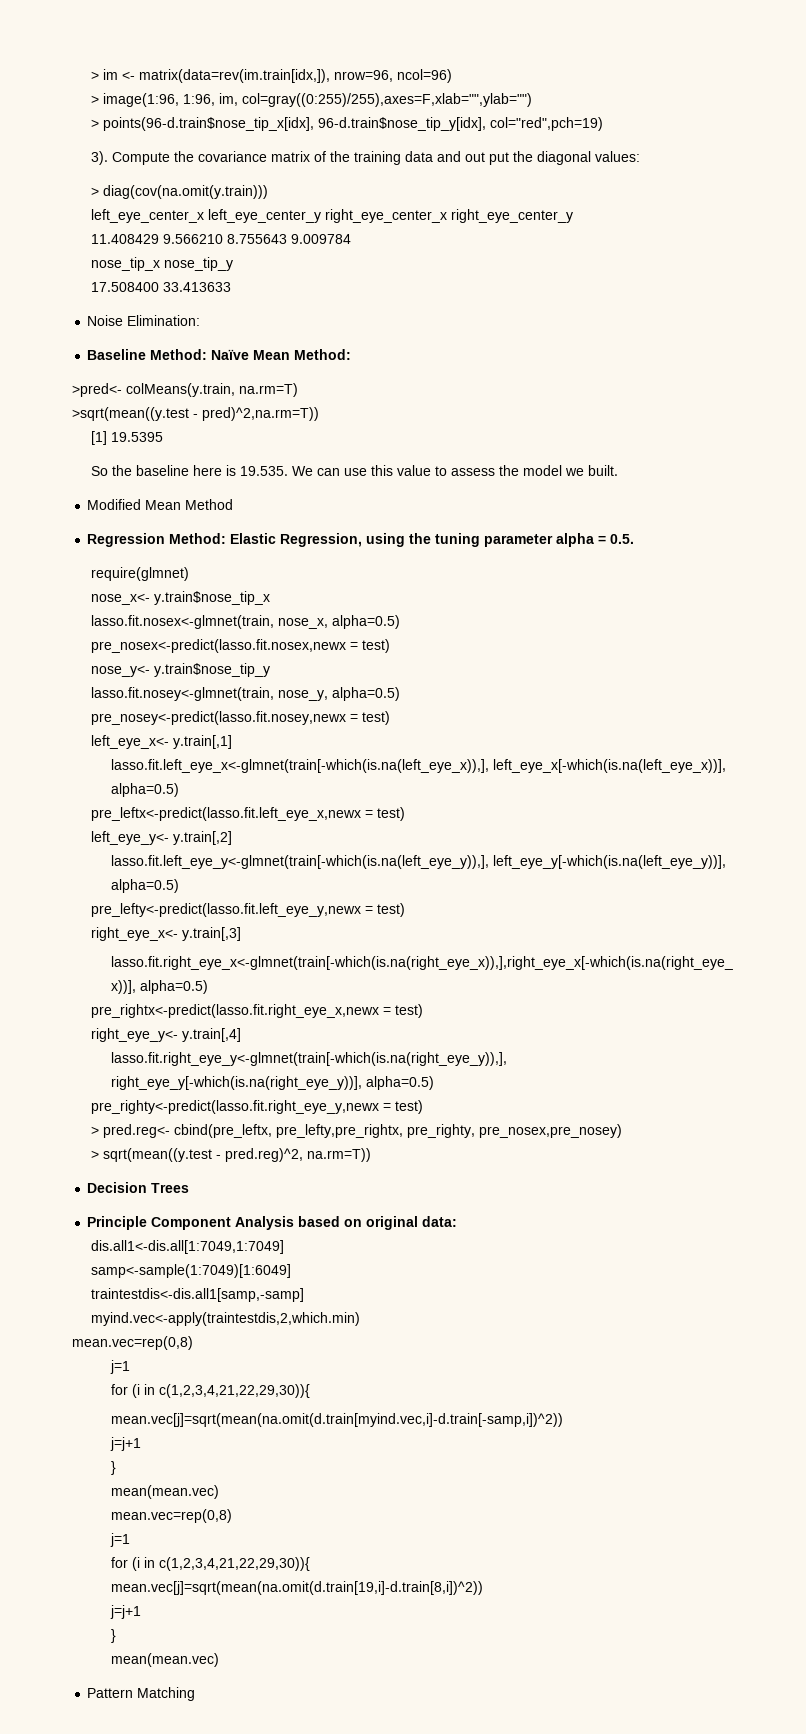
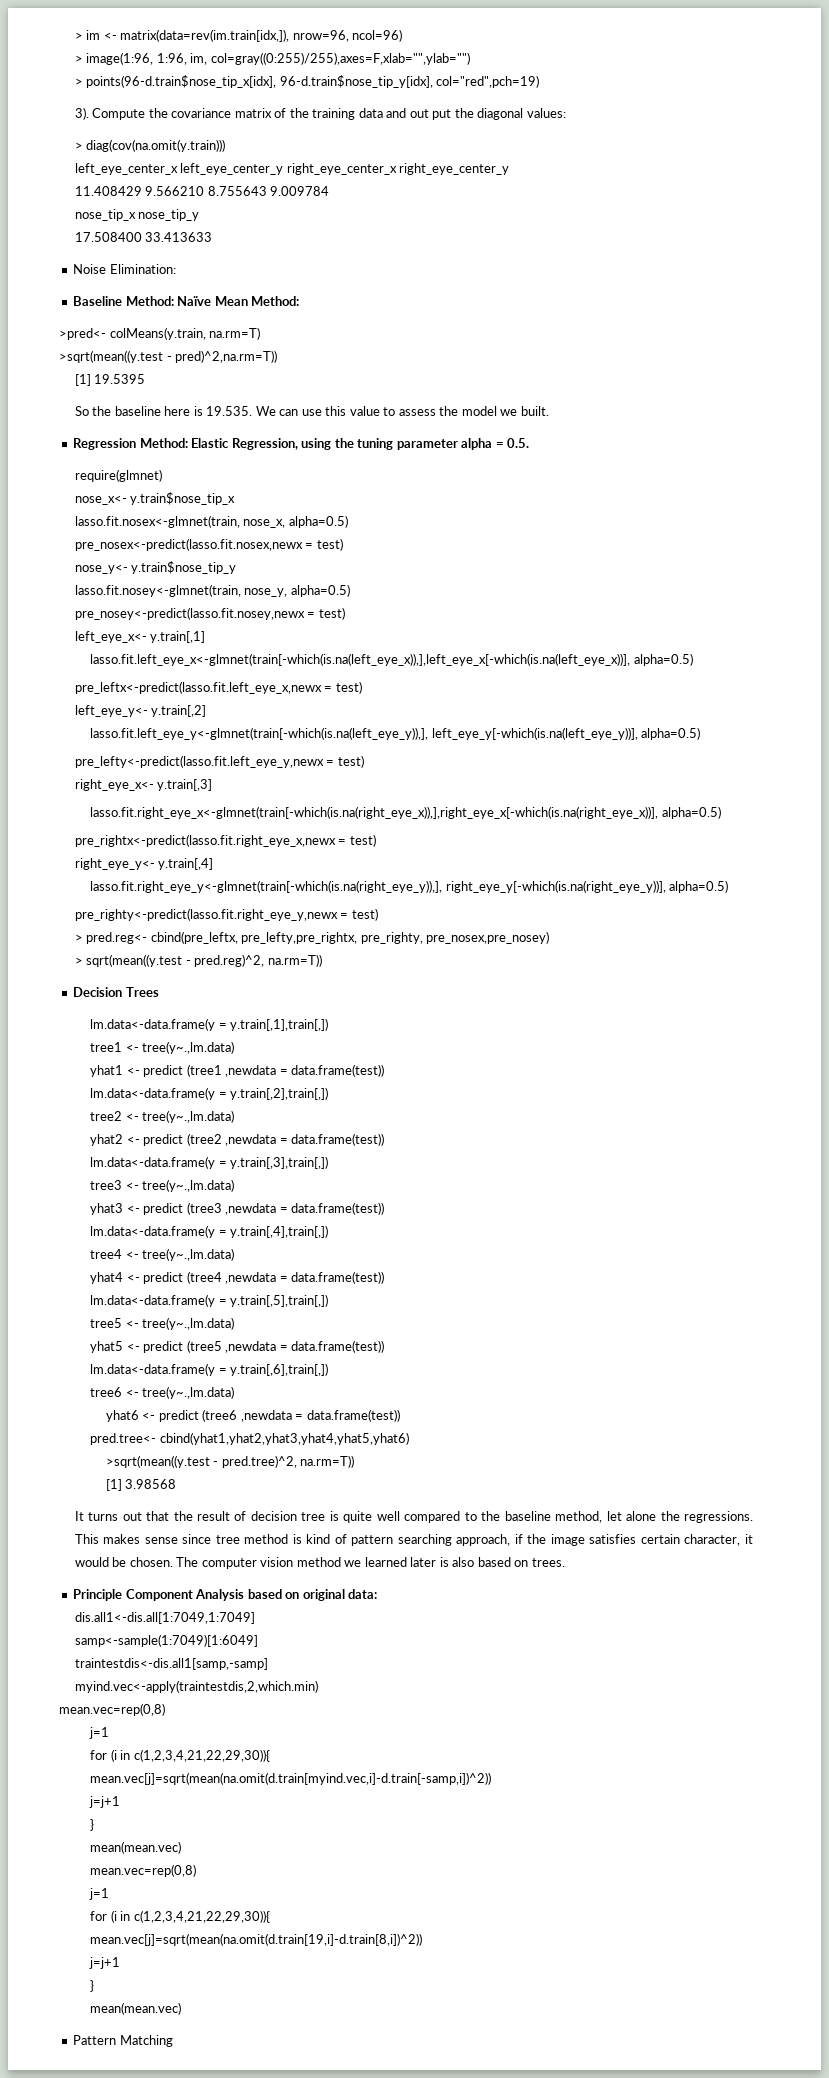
- Modified Mean Method
- lasso.fit.left_eye_x<-glmnet(train[-which(is.na(left_eye_x)),], left_eye_x[-which(is.na(left_eye_x))], alpha=0.5)
+ lasso.fit.left_eye_x<-glmnet(train[-which(is.na(left_eye_x)),],left_eye_x[-which(is.na(left_eye_x))], alpha=0.5)
+ lm.data<-data.frame(y = y.train[,1],train[,])
+ tree1 <- tree(y~.,lm.data)
+ yhat1 <- predict (tree1 ,newdata = data.frame(test))
+ lm.data<-data.frame(y = y.train[,2],train[,])
+ tree2 <- tree(y~.,lm.data)
+ yhat2 <- predict (tree2 ,newdata = data.frame(test))
+ lm.data<-data.frame(y = y.train[,3],train[,])
+ tree3 <- tree(y~.,lm.data)
+ yhat3 <- predict (tree3 ,newdata = data.frame(test))
+ lm.data<-data.frame(y = y.train[,4],train[,])
+ tree4 <- tree(y~.,lm.data)
+ yhat4 <- predict (tree4 ,newdata = data.frame(test))
+ lm.data<-data.frame(y = y.train[,5],train[,])
+ tree5 <- tree(y~.,lm.data)
+ yhat5 <- predict (tree5 ,newdata = data.frame(test))
+ lm.data<-data.frame(y = y.train[,6],train[,])
+ tree6 <- tree(y~.,lm.data)
+ yhat6 <- predict (tree6 ,newdata = data.frame(test))
+ pred.tree<- cbind(yhat1,yhat2,yhat3,yhat4,yhat5,yhat6)
+ >sqrt(mean((y.test - pred.tree)^2, na.rm=T))
+ [1] 3.98568
+ It turns out that the result of decision tree is quite well compared to the baseline method, let alone the regressions. This makes sense since tree method is kind of pattern searching approach, if the image satisfies certain character, it would be chosen. The computer vision method we learned later is also based on trees.

